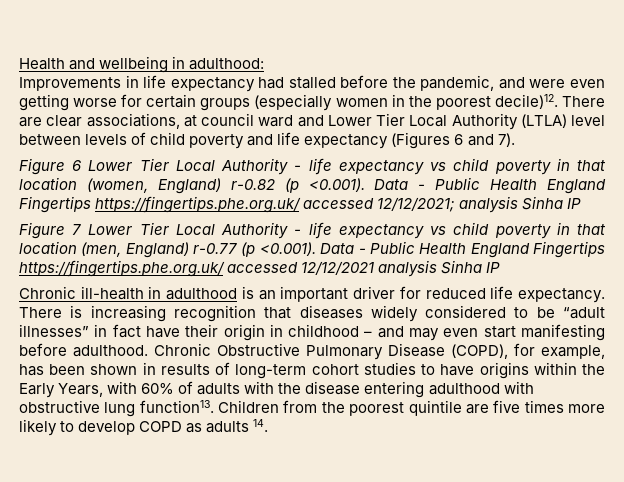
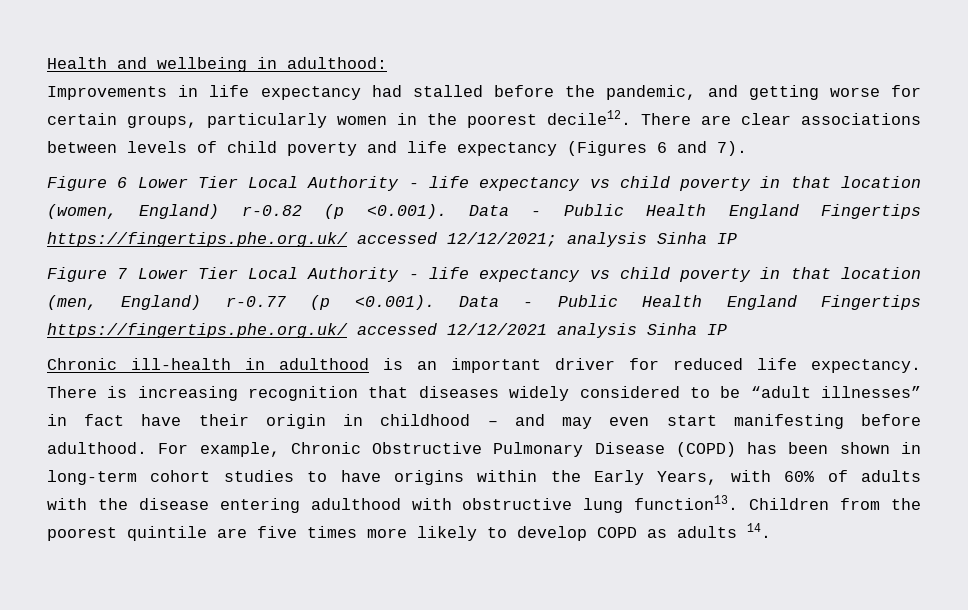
- Improvements in life expectancy had stalled before the pandemic, and were even getting worse for certain groups (especially women in the poorest decile)12.
+ Improvements in life expectancy had stalled before the pandemic, and getting worse for certain groups, particularly women in the poorest decile12.
- There are clear associations, at council ward and Lower Tier Local Authority (LTLA) level between levels of child poverty and life expectancy (Figures 6 and 7).
+ There are clear associations between levels of child poverty and life expectancy (Figures 6 and 7).
- Chronic Obstructive Pulmonary Disease (COPD), for example, has been shown in results of long-term cohort studies to have origins within the Early Years, with 60% of adults with the disease entering adulthood with obstructive lung function13.
+ For example, Chronic Obstructive Pulmonary Disease (COPD) has been shown in long-term cohort studies to have origins within the Early Years, with 60% of adults with the disease entering adulthood with obstructive lung function13.

